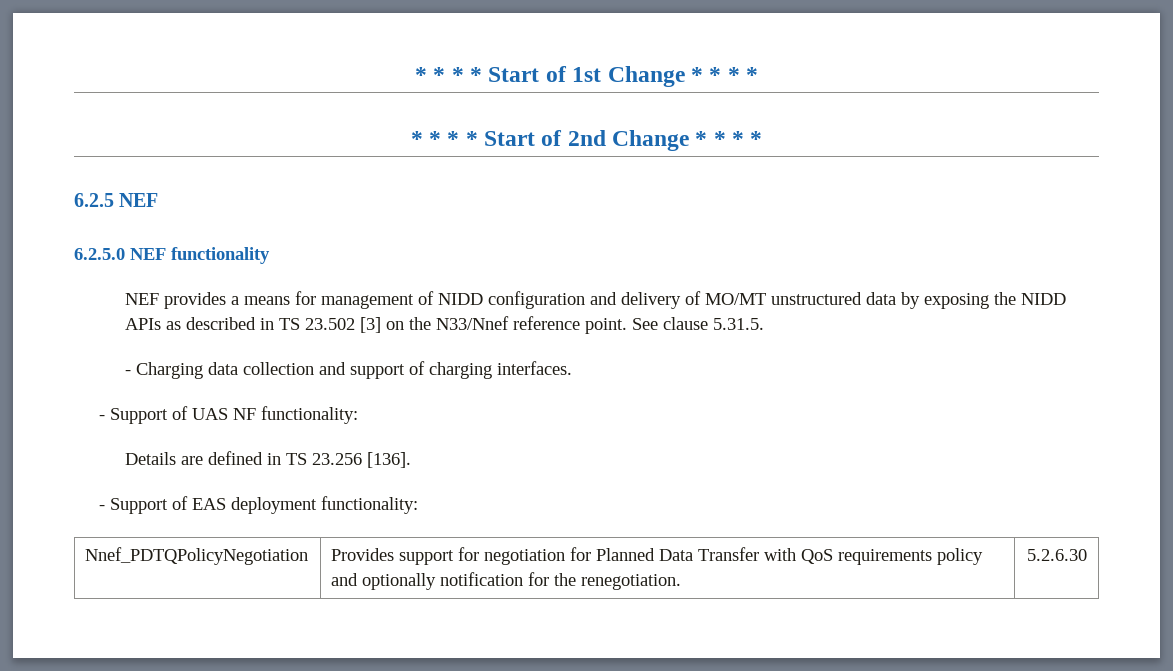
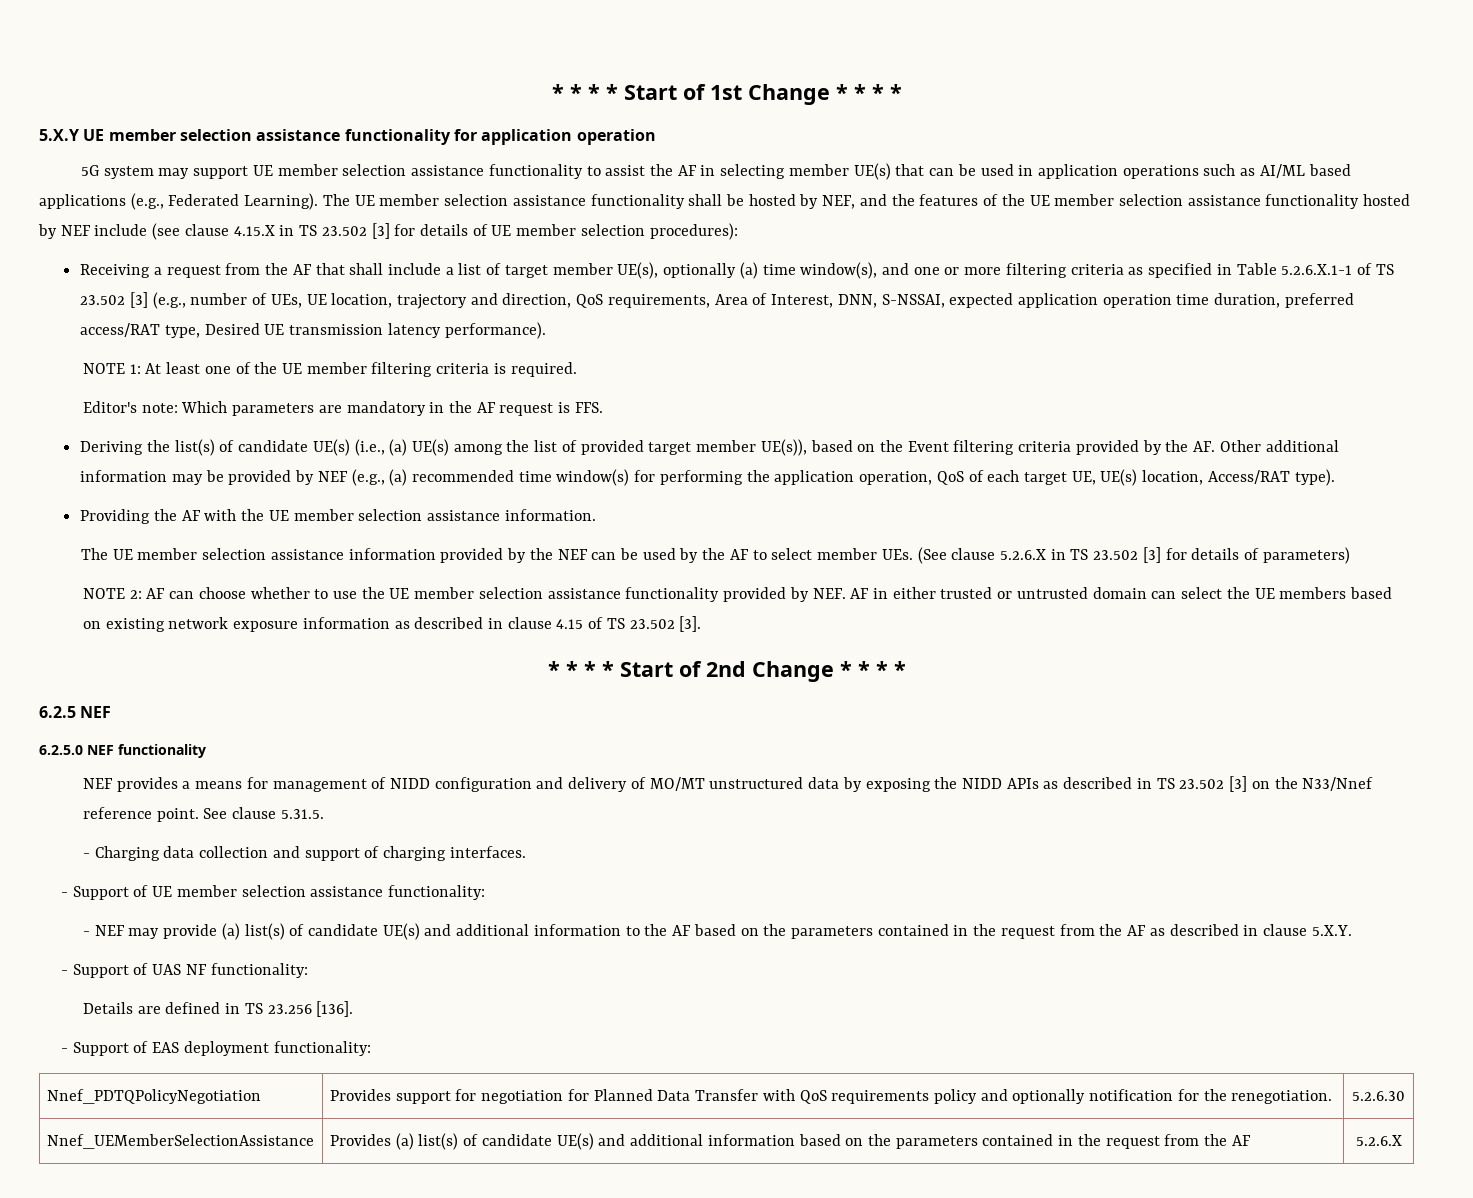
+ 5.X.Y UE member selection assistance functionality for application operation
+ 5G system may support UE member selection assistance functionality to assist the AF in selecting member UE(s) that can be used in application operations such as AI/ML based applications (e.g., Federated Learning). The UE member selection assistance functionality shall be hosted by NEF, and the features of the UE member selection assistance functionality hosted by NEF include (see clause 4.15.X in TS 23.502 [3] for details of UE member selection procedures):
+ Receiving a request from the AF that shall include a list of target member UE(s), optionally (a) time window(s), and one or more filtering criteria as specified in Table 5.2.6.X.1-1 of TS 23.502 [3] (e.g., number of UEs, UE location, trajectory and direction, QoS requirements, Area of Interest, DNN, S-NSSAI, expected application operation time duration, preferred access/RAT type, Desired UE transmission latency performance).
+ NOTE 1: At least one of the UE member filtering criteria is required.
+ Editor's note: Which parameters are mandatory in the AF request is FFS.
+ Deriving the list(s) of candidate UE(s) (i.e., (a) UE(s) among the list of provided target member UE(s)), based on the Event filtering criteria provided by the AF. Other additional information may be provided by NEF (e.g., (a) recommended time window(s) for performing the application operation, QoS of each target UE, UE(s) location, Access/RAT type).
+ Providing the AF with the UE member selection assistance information.
+ The UE member selection assistance information provided by the NEF can be used by the AF to select member UEs. (See clause 5.2.6.X in TS 23.502 [3] for details of parameters)
+ NOTE 2: AF can choose whether to use the UE member selection assistance functionality provided by NEF. AF in either trusted or untrusted domain can select the UE members based on existing network exposure information as described in clause 4.15 of TS 23.502 [3].
+ - Support of UE member selection assistance functionality:
+ - NEF may provide (a) list(s) of candidate UE(s) and additional information to the AF based on the parameters contained in the request from the AF as described in clause 5.X.Y.
+ Nnef_UEMemberSelectionAssistance | Provides (a) list(s) of candidate UE(s) and additional information based on the parameters contained in the request from the AF | 5.2.6.X

